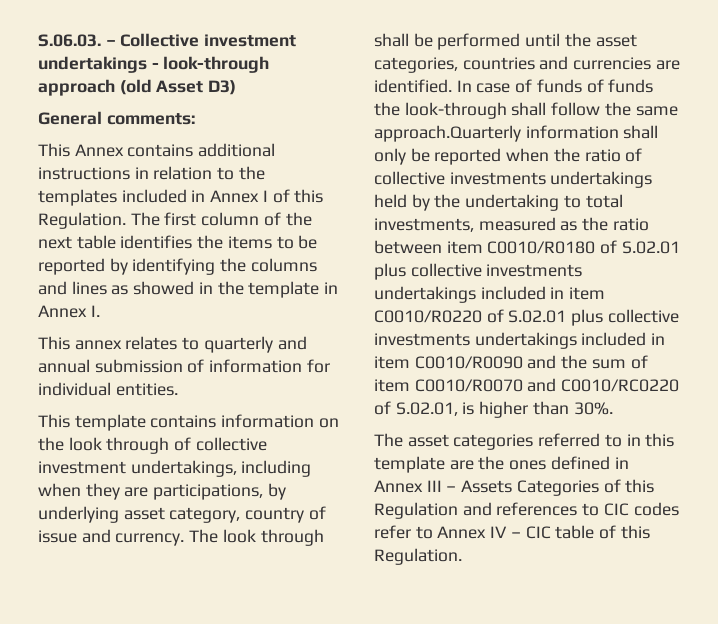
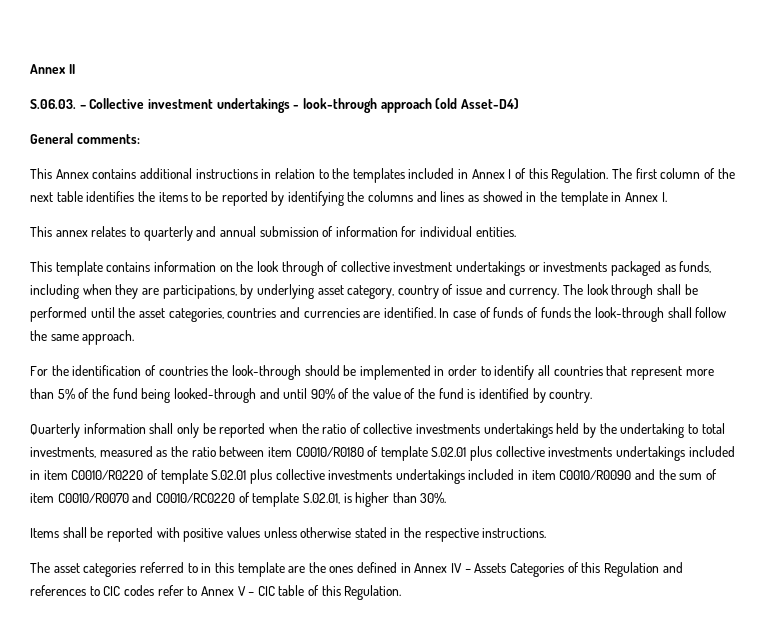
+ Annex II
- S.06.03. – Collective investment undertakings - look-through approach (old Asset D3)
+ S.06.03. – Collective investment undertakings - look-through approach (old Asset-D4)
- This template contains information on the look through of collective investment undertakings, including when they are participations, by underlying asset category, country of issue and currency.
+ This template contains information on the look through of collective investment undertakings or investments packaged as funds, including when they are participations, by underlying asset category, country of issue and currency.
- In case of funds of funds the look-through shall follow the same approach.Quarterly information shall only be reported when the ratio of collective investments undertakings held by the undertaking to total investments, measured as the ratio between item C0010/R0180 of S.02.01 plus collective investments undertakings included in item C0010/R0220 of S.02.01 plus collective investments undertakings included in item C0010/R0090 and the sum of item C0010/R0070 and C0010/RC0220 of S.02.01, is higher than 30%.
+ In case of funds of funds the look-through shall follow the same approach.
+ For the identification of countries the look-through should be implemented in order to identify all countries that represent more than 5% of the fund being looked-through and until 90% of the value of the fund is identified by country.
+ Quarterly information shall only be reported when the ratio of collective investments undertakings held by the undertaking to total investments, measured as the ratio between item C0010/R0180 of template S.02.01 plus collective investments undertakings included in item C0010/R0220 of template S.02.01 plus collective investments undertakings included in item C0010/R0090 and the sum of item C0010/R0070 and C0010/RC0220 of template S.02.01, is higher than 30%.
+ Items shall be reported with positive values unless otherwise stated in the respective instructions.
- The asset categories referred to in this template are the ones defined in Annex III – Assets Categories of this Regulation and references to CIC codes refer to Annex IV – CIC table of this Regulation.
+ The asset categories referred to in this template are the ones defined in Annex IV – Assets Categories of this Regulation and references to CIC codes refer to Annex V – CIC table of this Regulation.

